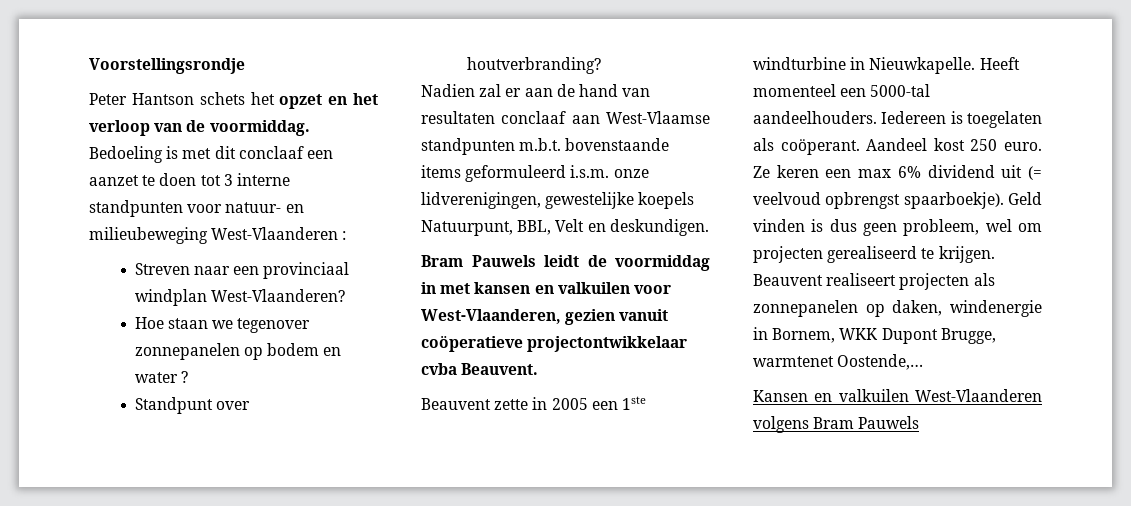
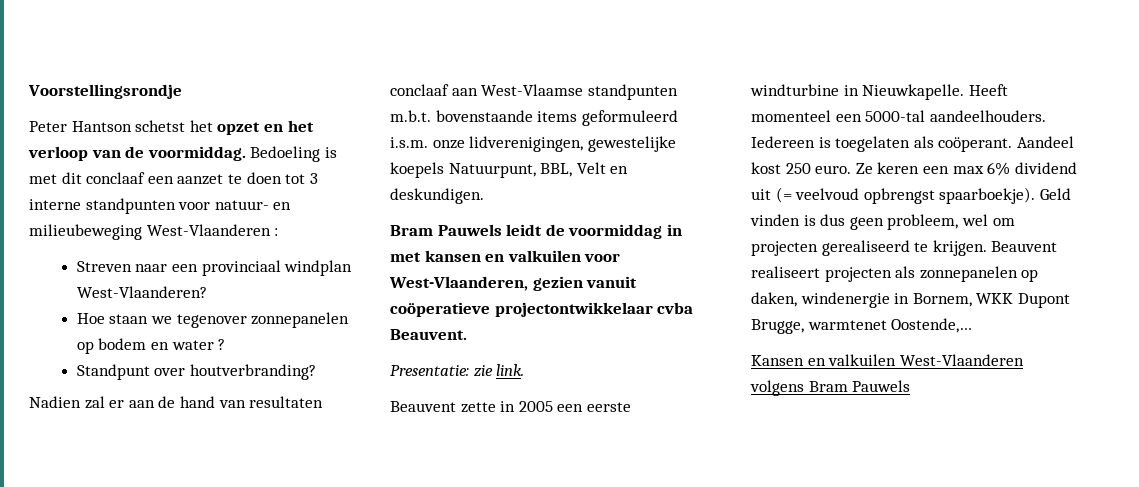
- Peter Hantson schets het opzet en het verloop van de voormiddag.
+ Peter Hantson schetst het opzet en het verloop van de voormiddag.
+ Presentatie: zie link.
- Beauvent zette in 2005 een 1ste windturbine in Nieuwkapelle.
+ Beauvent zette in 2005 een eerste windturbine in Nieuwkapelle.

